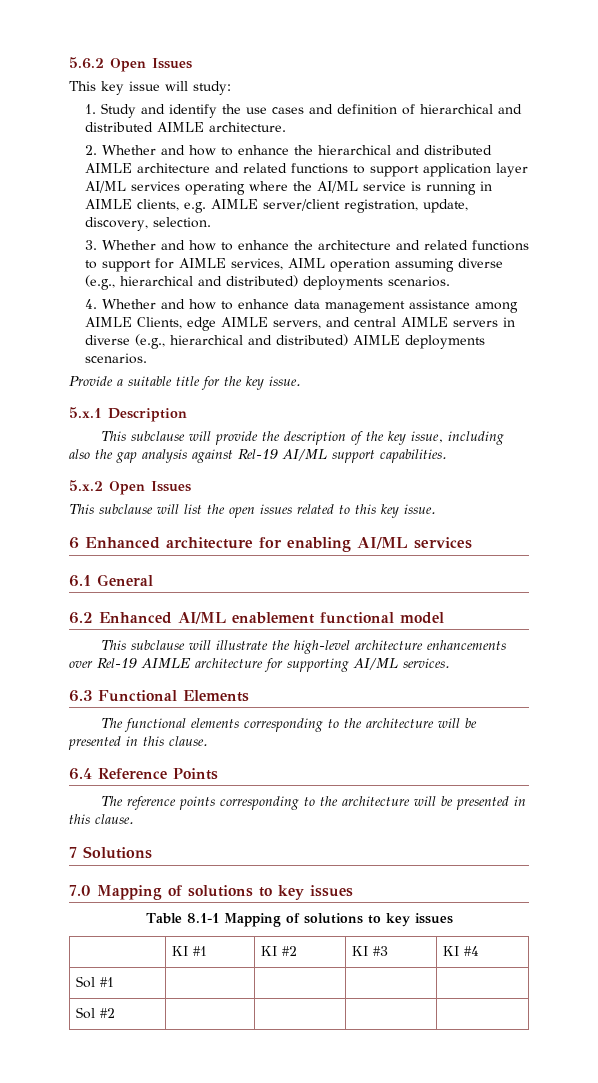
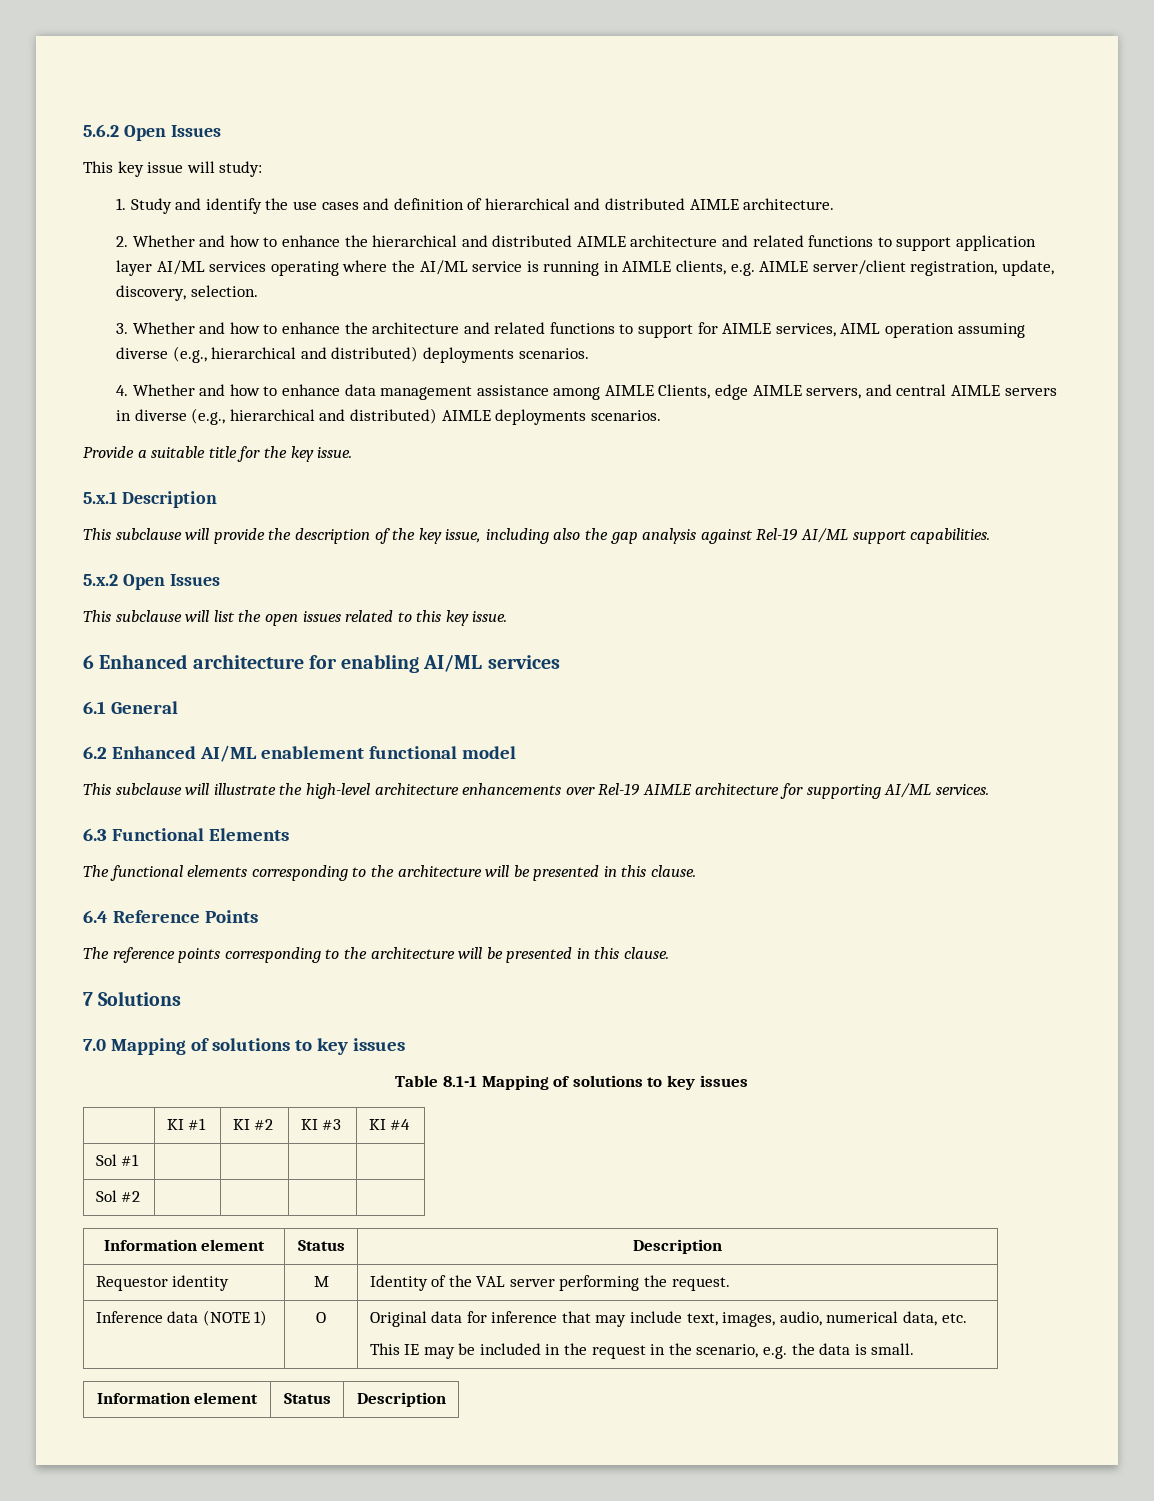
  Sol #2 | | | |
+ Information element | Status | Description
+ Requestor identity | M | Identity of the VAL server performing the request.
+ Inference data (NOTE 1) | O | Original data for inference that may include text, images, audio, numerical data, etc.
+ This IE may be included in the request in the scenario, e.g. the data is small.
+ Information element | Status | Description

